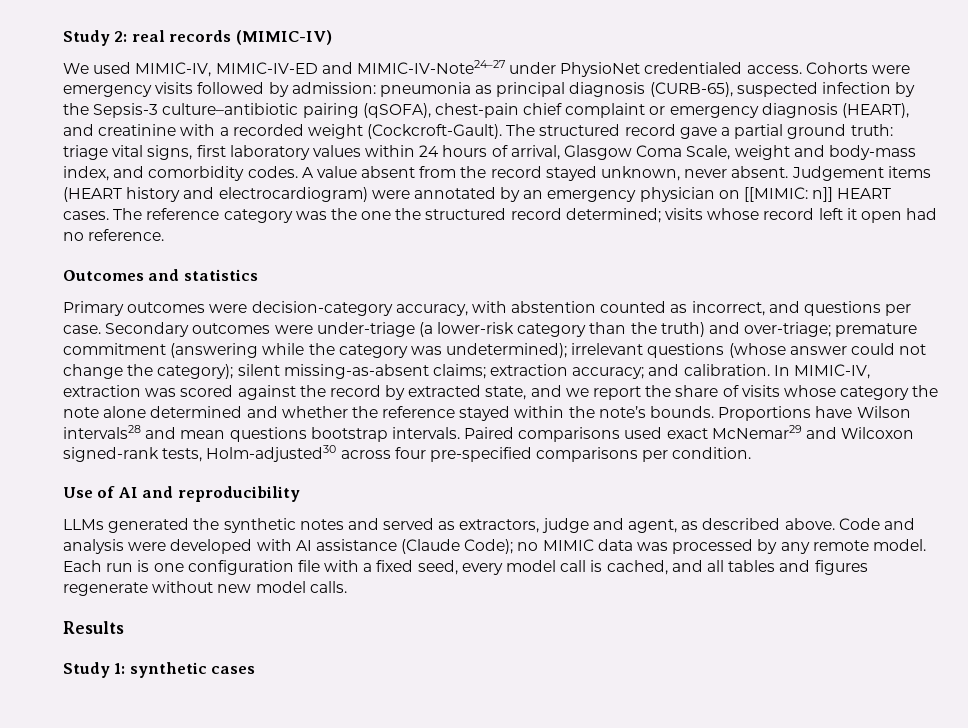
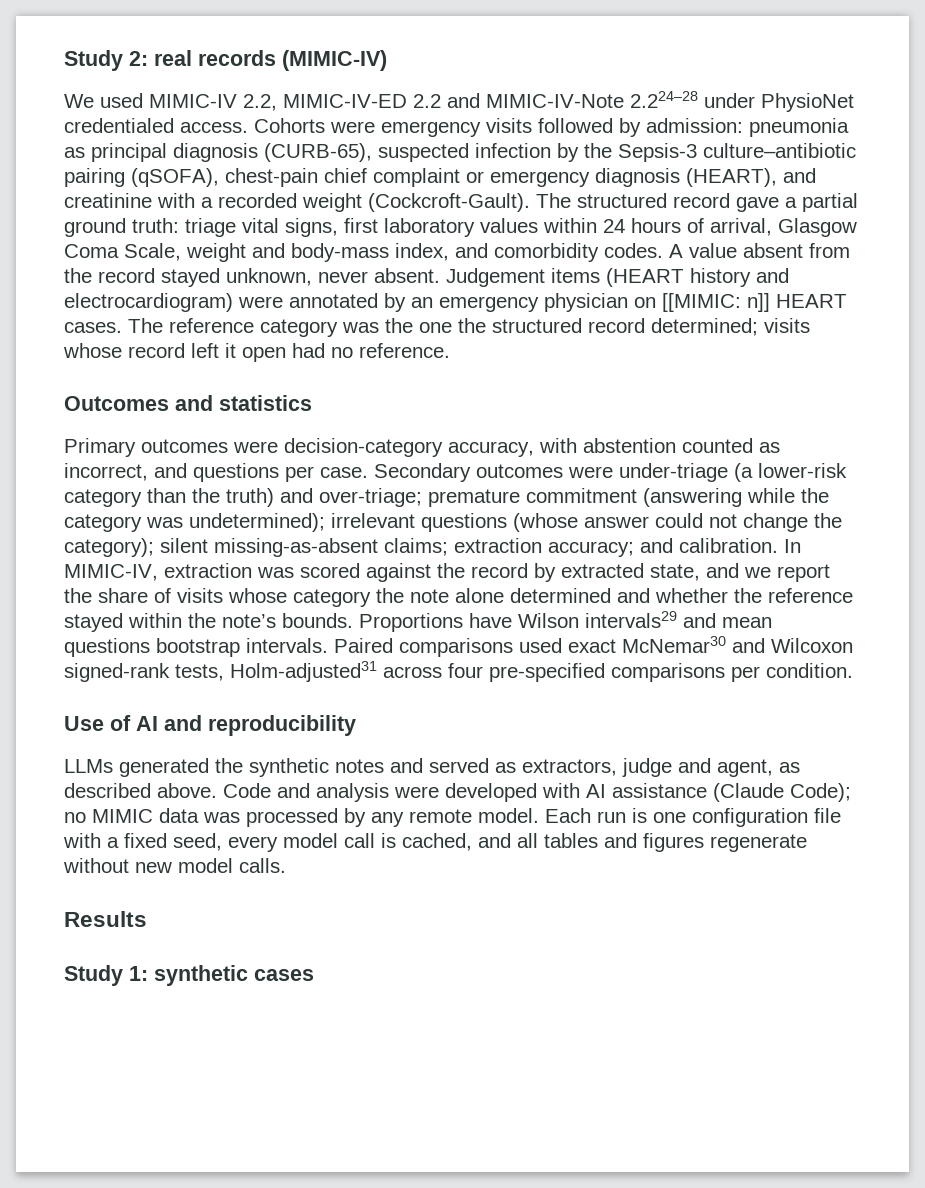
- We used MIMIC-IV, MIMIC-IV-ED and MIMIC-IV-Note24–27 under PhysioNet credentialed access.
+ We used MIMIC-IV 2.2, MIMIC-IV-ED 2.2 and MIMIC-IV-Note 2.224–28 under PhysioNet credentialed access.
- Proportions have Wilson intervals28 and mean questions bootstrap intervals.
+ Proportions have Wilson intervals29 and mean questions bootstrap intervals.
- Paired comparisons used exact McNemar29 and Wilcoxon signed-rank tests, Holm-adjusted30 across four pre-specified comparisons per condition.
+ Paired comparisons used exact McNemar30 and Wilcoxon signed-rank tests, Holm-adjusted31 across four pre-specified comparisons per condition.

